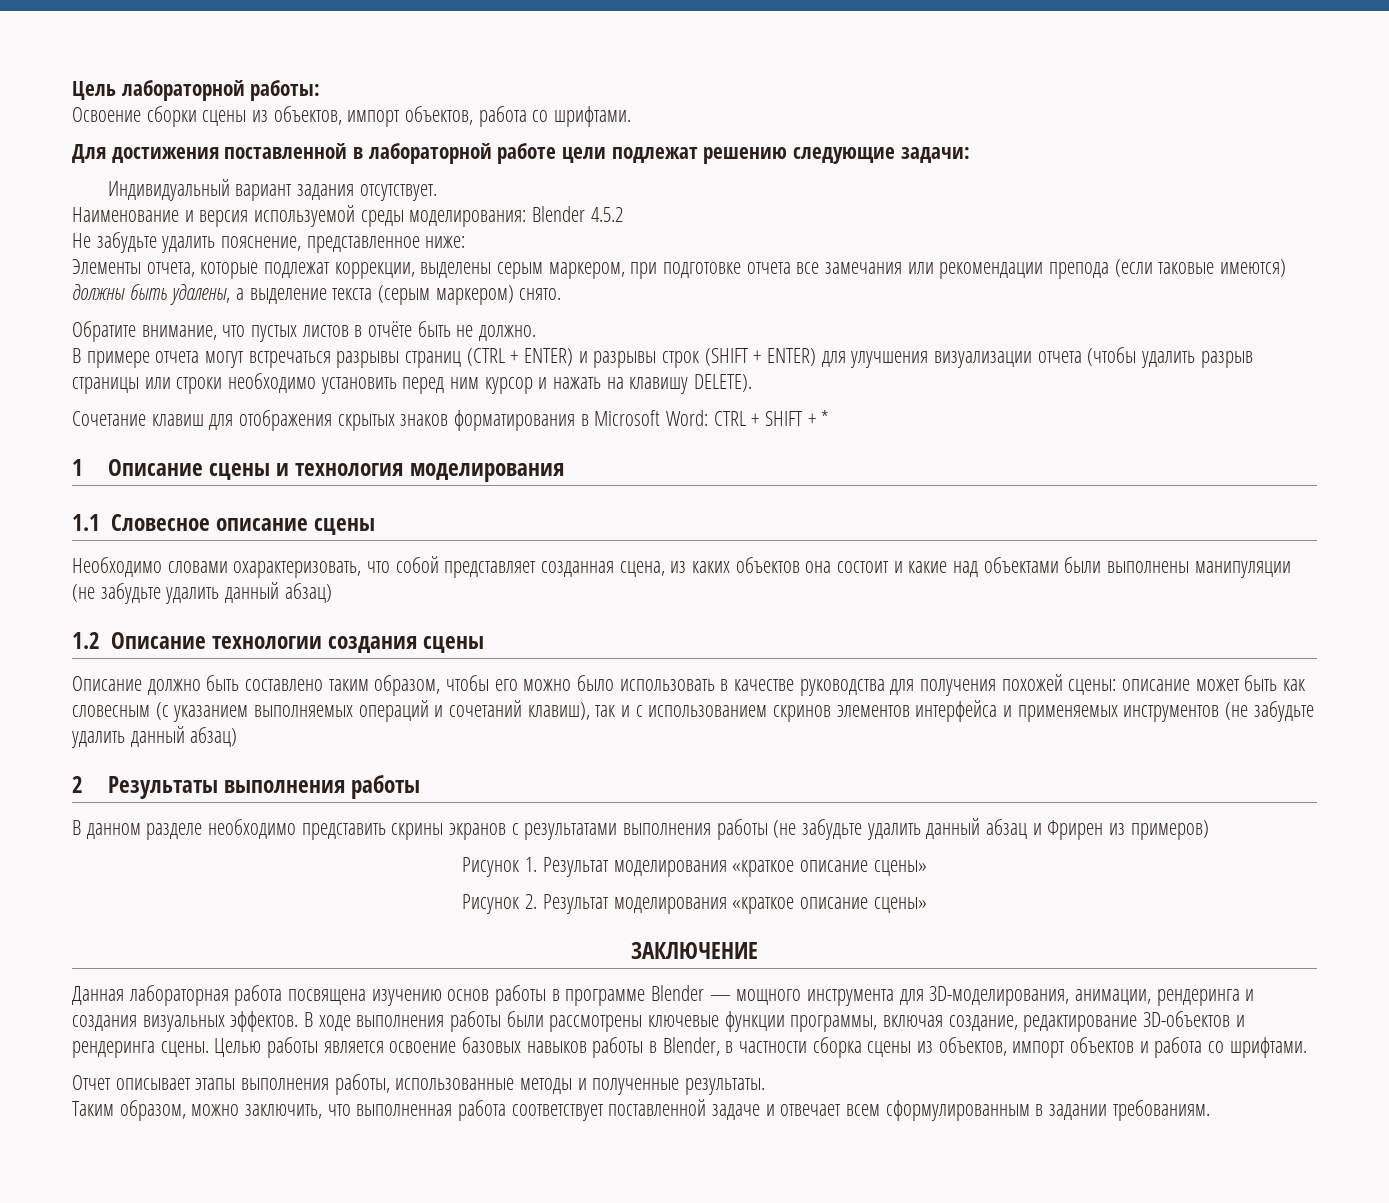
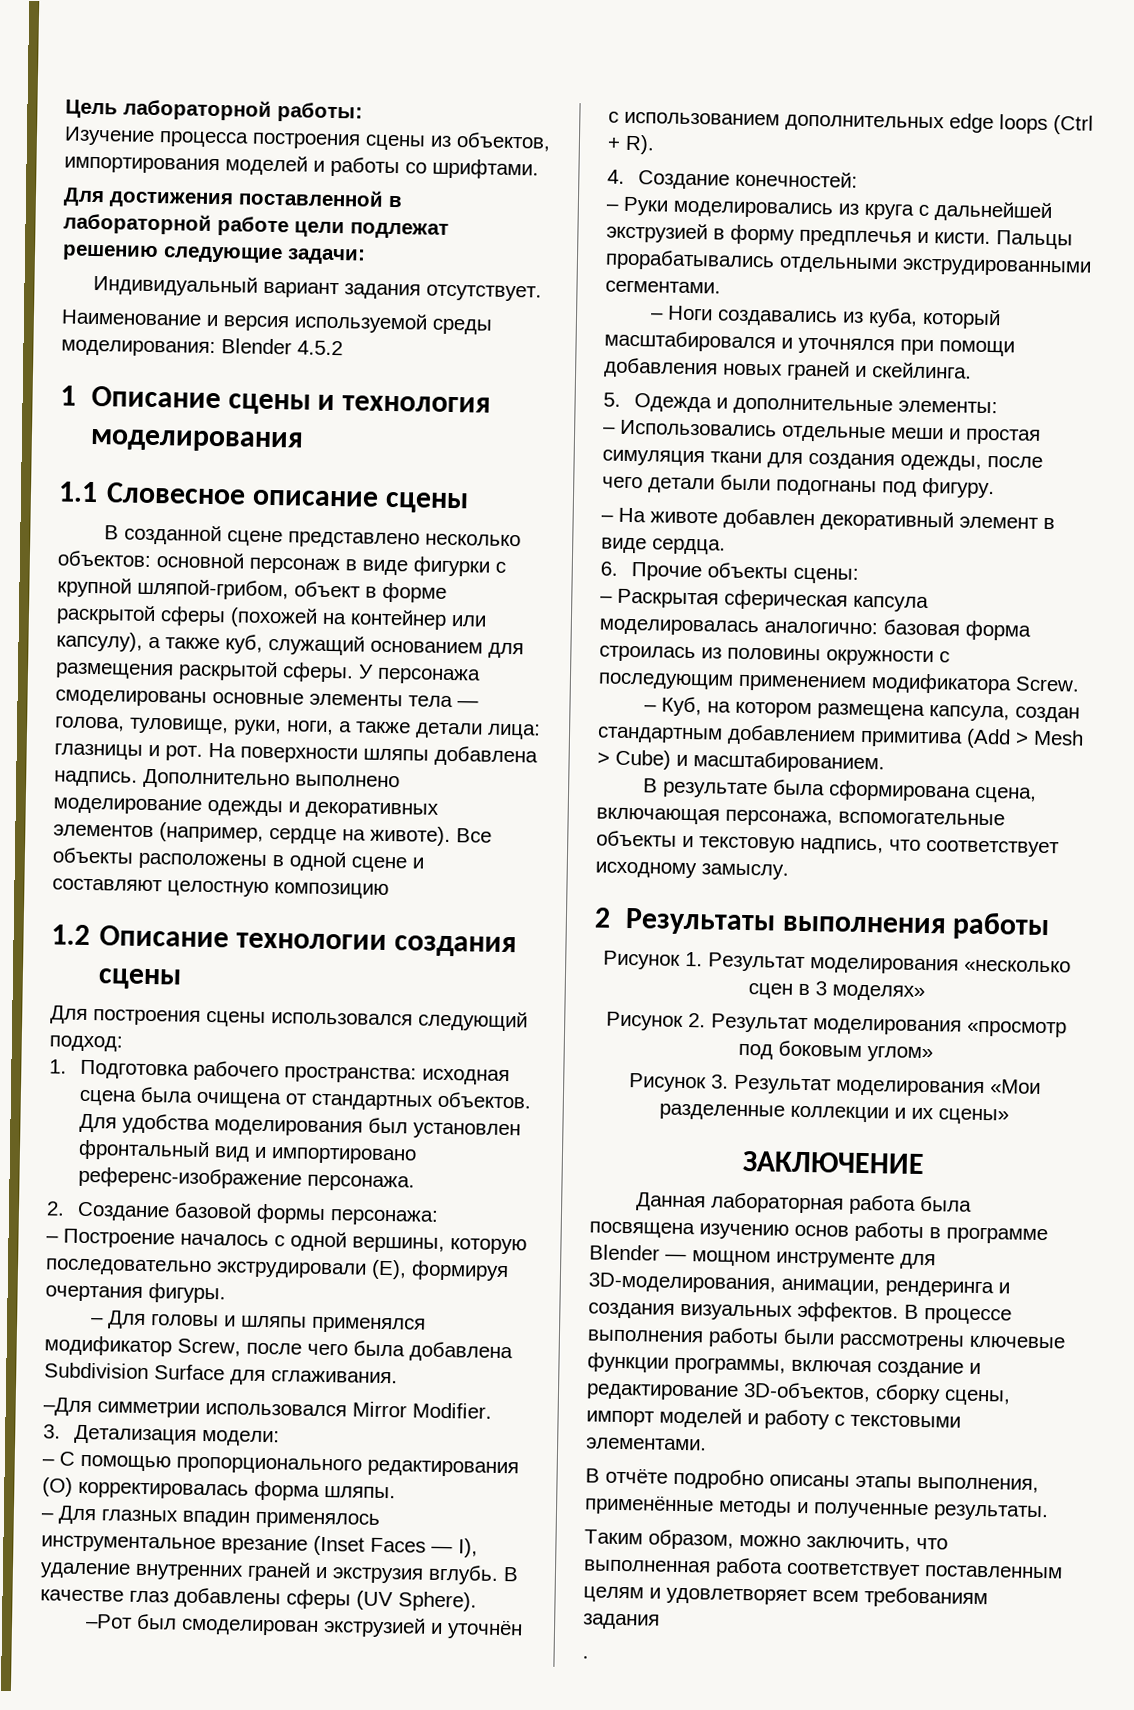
- Освоение сборки сцены из объектов, импорт объектов, работа со шрифтами.
+ Изучение процесса построения сцены из объектов, импортирования моделей и работы со шрифтами.
- Не забудьте удалить пояснение, представленное ниже:
- Элементы отчета, которые подлежат коррекции, выделены серым маркером, при подготовке отчета все замечания или рекомендации препода (если таковые имеются) должны быть удалены, а выделение текста (серым маркером) снято.
- Обратите внимание, что пустых листов в отчёте быть не должно.
- В примере отчета могут встречаться разрывы страниц (CTRL + ENTER) и разрывы строк (SHIFT + ENTER) для улучшения визуализации отчета (чтобы удалить разрыв страницы или строки необходимо установить перед ним курсор и нажать на клавишу DELETE).
- Сочетание клавиш для отображения скрытых знаков форматирования в Microsoft Word: CTRL + SHIFT + *
- Необходимо словами охарактеризовать, что собой представляет созданная сцена, из каких объектов она состоит и какие над объектами были выполнены манипуляции (не забудьте удалить данный абзац)
+ В созданной сцене представлено несколько объектов: основной персонаж в виде фигурки с крупной шляпой-грибом, объект в форме раскрытой сферы (похожей на контейнер или капсулу), а также куб, служащий основанием для размещения раскрытой сферы. У персонажа смоделированы основные элементы тела — голова, туловище, руки, ноги, а также детали лица: глазницы и рот. На поверхности шляпы добавлена надпись. Дополнительно выполнено моделирование одежды и декоративных элементов (например, сердце на животе). Все объекты расположены в одной сцене и составляют целостную композицию
- Описание должно быть составлено таким образом, чтобы его можно было использовать в качестве руководства для получения похожей сцены: описание может быть как словесным (с указанием выполняемых операций и сочетаний клавиш), так и с использованием скринов элементов интерфейса и применяемых инструментов (не забудьте удалить данный абзац)
+ Для построения сцены использовался следующий подход:
+ 1. Подготовка рабочего пространства: исходная сцена была очищена от стандартных объектов. Для удобства моделирования был установлен фронтальный вид и импортировано референс-изображение персонажа.
+ 2. Создание базовой формы персонажа:
+ – Построение началось с одной вершины, которую последовательно экструдировали (E), формируя очертания фигуры.
+ – Для головы и шляпы применялся модификатор Screw, после чего была добавлена Subdivision Surface для сглаживания.
+ –Для симметрии использовался Mirror Modifier.
+ 3. Детализация модели:
+ – С помощью пропорционального редактирования (O) корректировалась форма шляпы.
+ – Для глазных впадин применялось инструментальное врезание (Inset Faces — I), удаление внутренних граней и экструзия вглубь. В качестве глаз добавлены сферы (UV Sphere).
+ –Рот был смоделирован экструзией и уточнён с использованием дополнительных edge loops (Ctrl + R).
+ 4. Создание конечностей:
+ – Руки моделировались из круга с дальнейшей экструзией в форму предплечья и кисти. Пальцы прорабатывались отдельными экструдированными сегментами.
+ – Ноги создавались из куба, который масштабировался и уточнялся при помощи добавления новых граней и скейлинга.
+ 5. Одежда и дополнительные элементы:
+ – Использовались отдельные меши и простая симуляция ткани для создания одежды, после чего детали были подогнаны под фигуру.
+ – На животе добавлен декоративный элемент в виде сердца.
+ 6. Прочие объекты сцены:
+ – Раскрытая сферическая капсула моделировалась аналогично: базовая форма строилась из половины окружности с последующим применением модификатора Screw.
+ – Куб, на котором размещена капсула, создан стандартным добавлением примитива (Add > Mesh > Cube) и масштабированием.
+ В результате была сформирована сцена, включающая персонажа, вспомогательные объекты и текстовую надпись, что соответствует исходному замыслу.
  2 Результаты выполнения работы
- В данном разделе необходимо представить скрины экранов с результатами выполнения работы (не забудьте удалить данный абзац и Фрирен из примеров)
- Рисунок 1. Результат моделирования «краткое описание сцены»
+ Рисунок 1. Результат моделирования «несколько сцен в 3 моделях»
- Рисунок 2. Результат моделирования «краткое описание сцены»
+ Рисунок 2. Результат моделирования «просмотр под боковым углом»
+ Рисунок 3. Результат моделирования «Мои разделенные коллекции и их сцены»
- Данная лабораторная работа посвящена изучению основ работы в программе Blender — мощного инструмента для 3D-моделирования, анимации, рендеринга и создания визуальных эффектов.
+ Данная лабораторная работа была посвящена изучению основ работы в программе Blender — мощном инструменте для 3D-моделирования, анимации, рендеринга и создания визуальных эффектов.
- В ходе выполнения работы были рассмотрены ключевые функции программы, включая создание, редактирование 3D-объектов и рендеринга сцены. Целью работы является освоение базовых навыков работы в Blender, в частности сборка сцены из объектов, импорт объектов и работа со шрифтами.
- Отчет описывает этапы выполнения работы, использованные методы и полученные результаты.
+ В процессе выполнения работы были рассмотрены ключевые функции программы, включая создание и редактирование 3D-объектов, сборку сцены, импорт моделей и работу с текстовыми элементами.
+ В отчёте подробно описаны этапы выполнения, применённые методы и полученные результаты.
- Таким образом, можно заключить, что выполненная работа соответствует поставленной задаче и отвечает всем сформулированным в задании требованиям.
+ Таким образом, можно заключить, что выполненная работа соответствует поставленным целям и удовлетворяет всем требованиям задания
+ .

